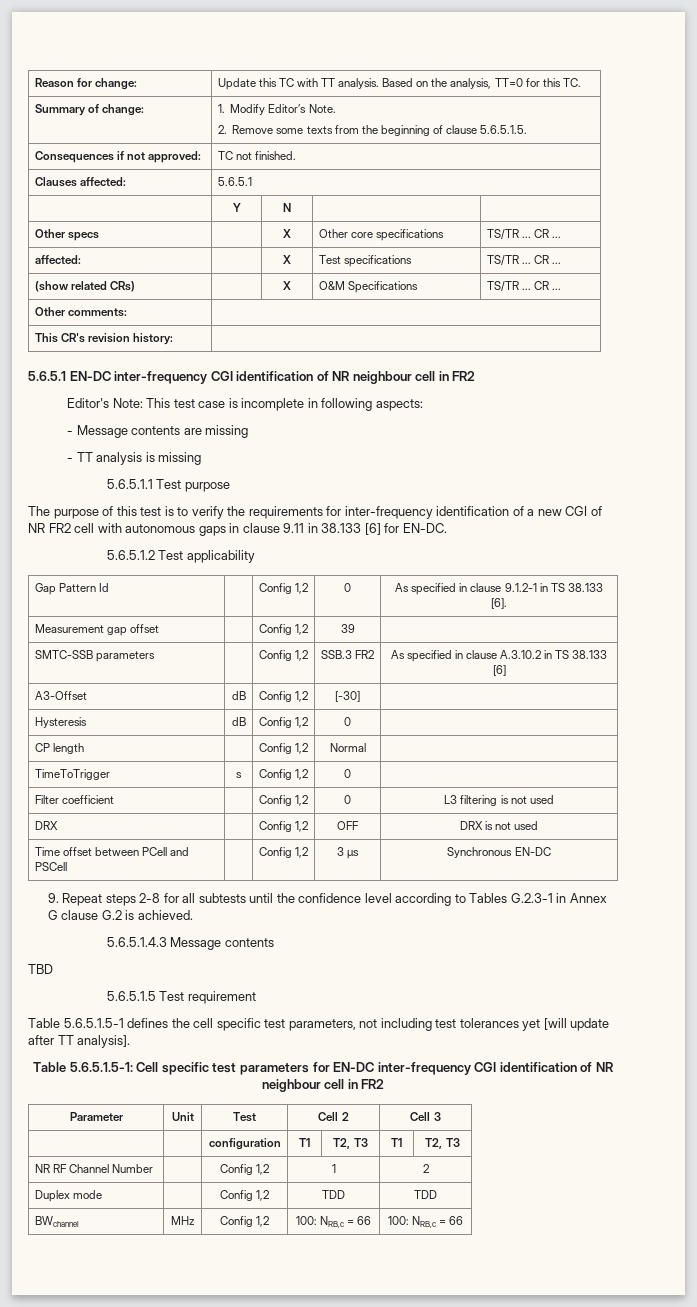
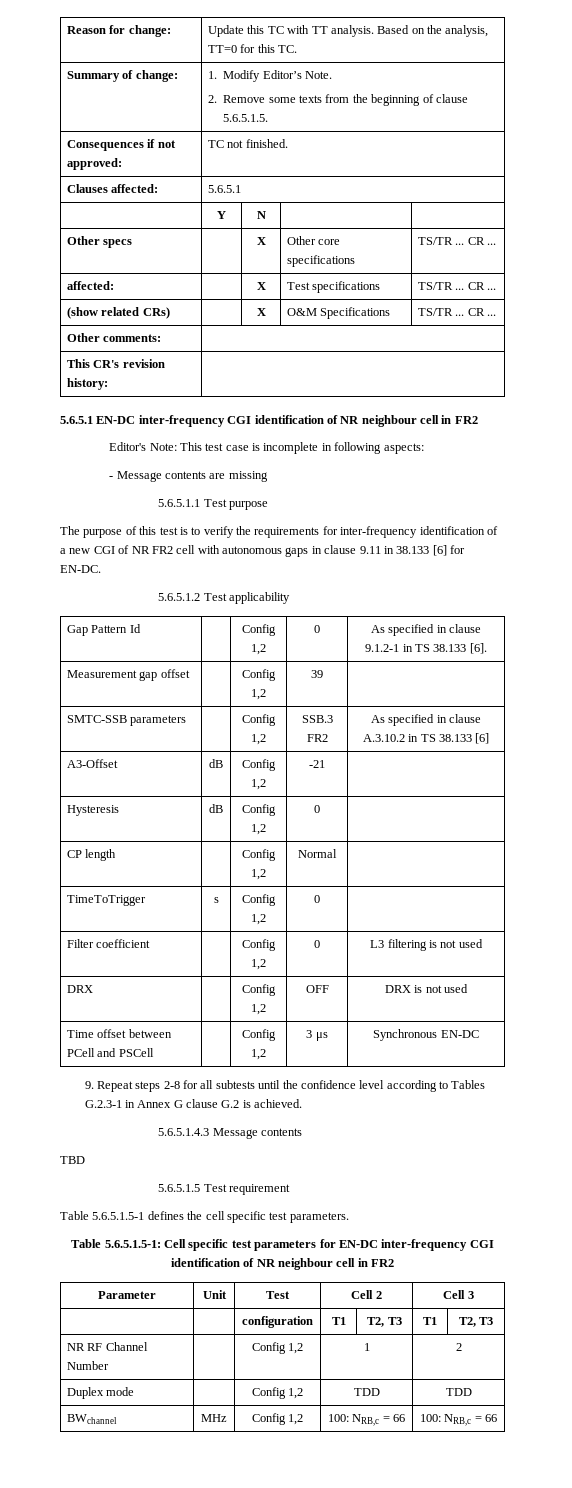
- - TT analysis is missing
- A3-Offset | dB | Config 1,2 | [-30] |
+ A3-Offset | dB | Config 1,2 | -21 |
- Table 5.6.5.1.5-1 defines the cell specific test parameters, not including test tolerances yet [will update after TT analysis].
+ Table 5.6.5.1.5-1 defines the cell specific test parameters.

